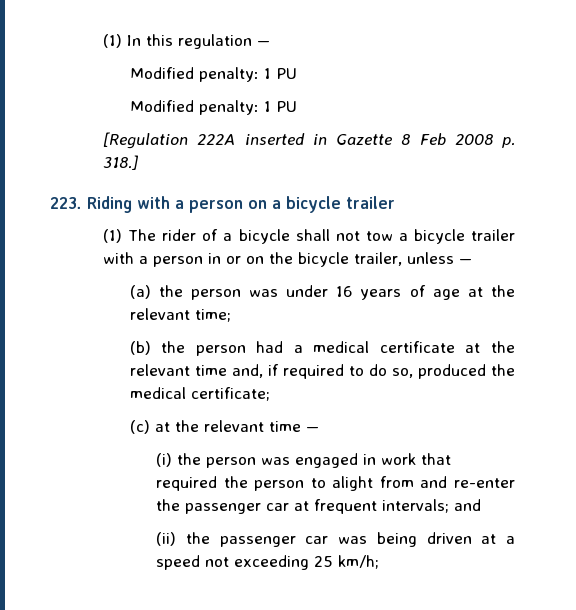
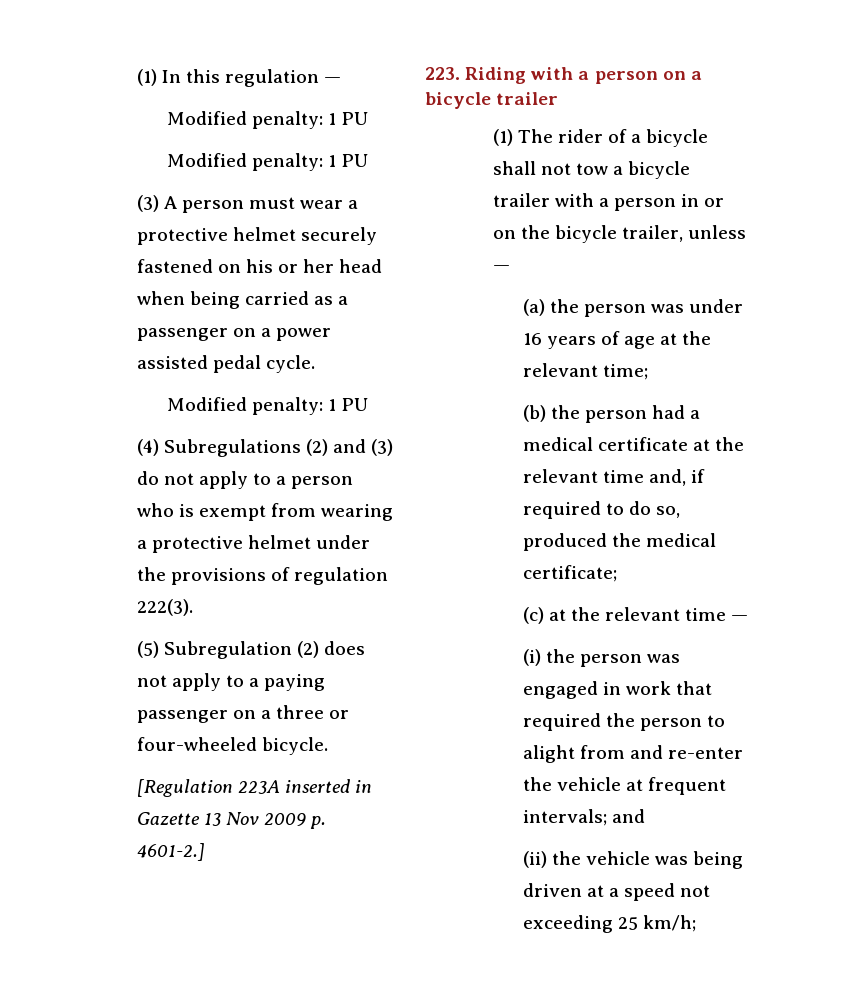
+ (3) A person must wear a protective helmet securely fastened on his or her head when being carried as a passenger on a power assisted pedal cycle.
+ Modified penalty: 1 PU
+ (4) Subregulations (2) and (3) do not apply to a person who is exempt from wearing a protective helmet under the provisions of regulation 222(3).
+ (5) Subregulation (2) does not apply to a paying passenger on a three or four-wheeled bicycle.
- [Regulation 222A inserted in Gazette 8 Feb 2008 p. 318.]
+ [Regulation 223A inserted in Gazette 13 Nov 2009 p. 4601-2.]
- (i) the person was engaged in work that required the person to alight from and re-enter the passenger car at frequent intervals; and
+ (i) the person was engaged in work that required the person to alight from and re-enter the vehicle at frequent intervals; and
- (ii) the passenger car was being driven at a speed not exceeding 25 km/h;
+ (ii) the vehicle was being driven at a speed not exceeding 25 km/h;

